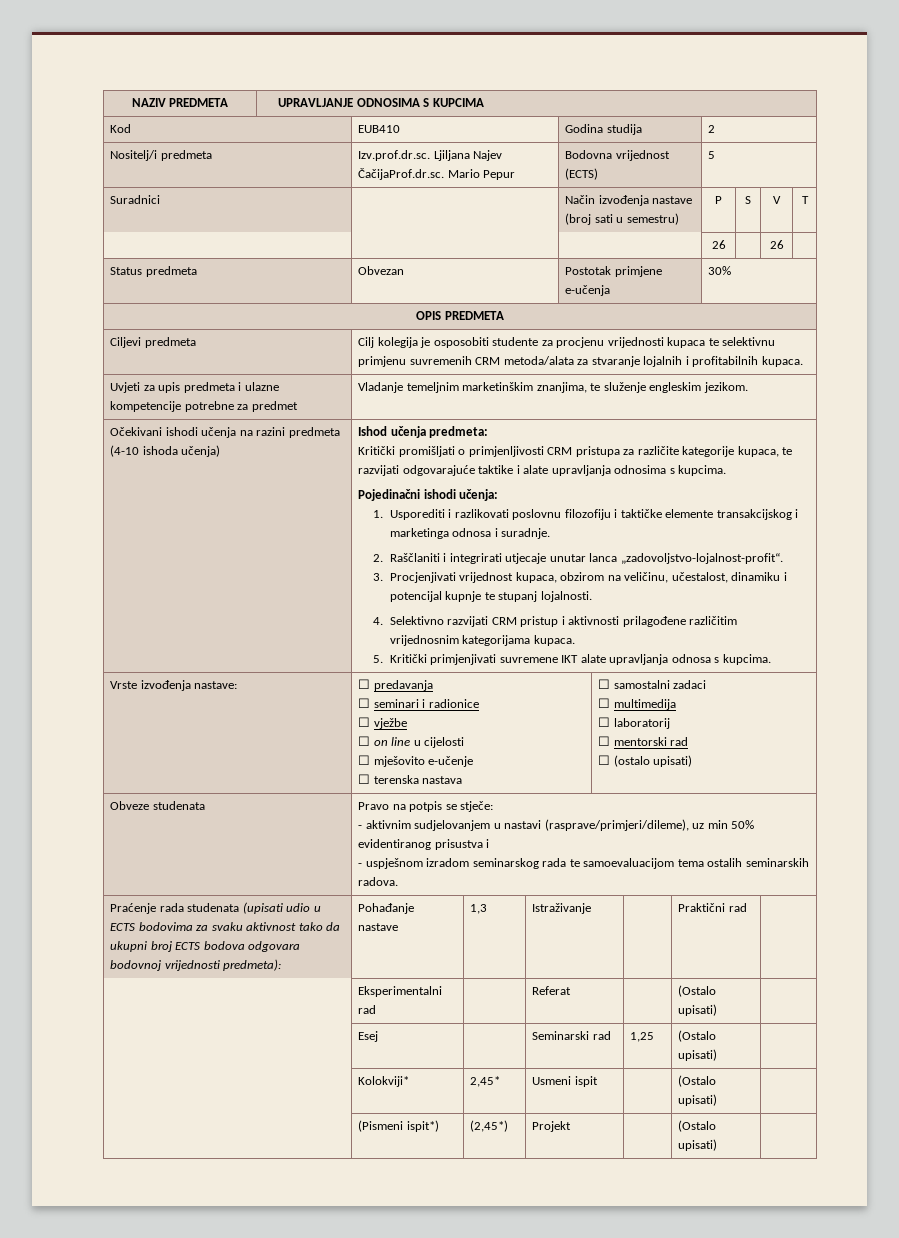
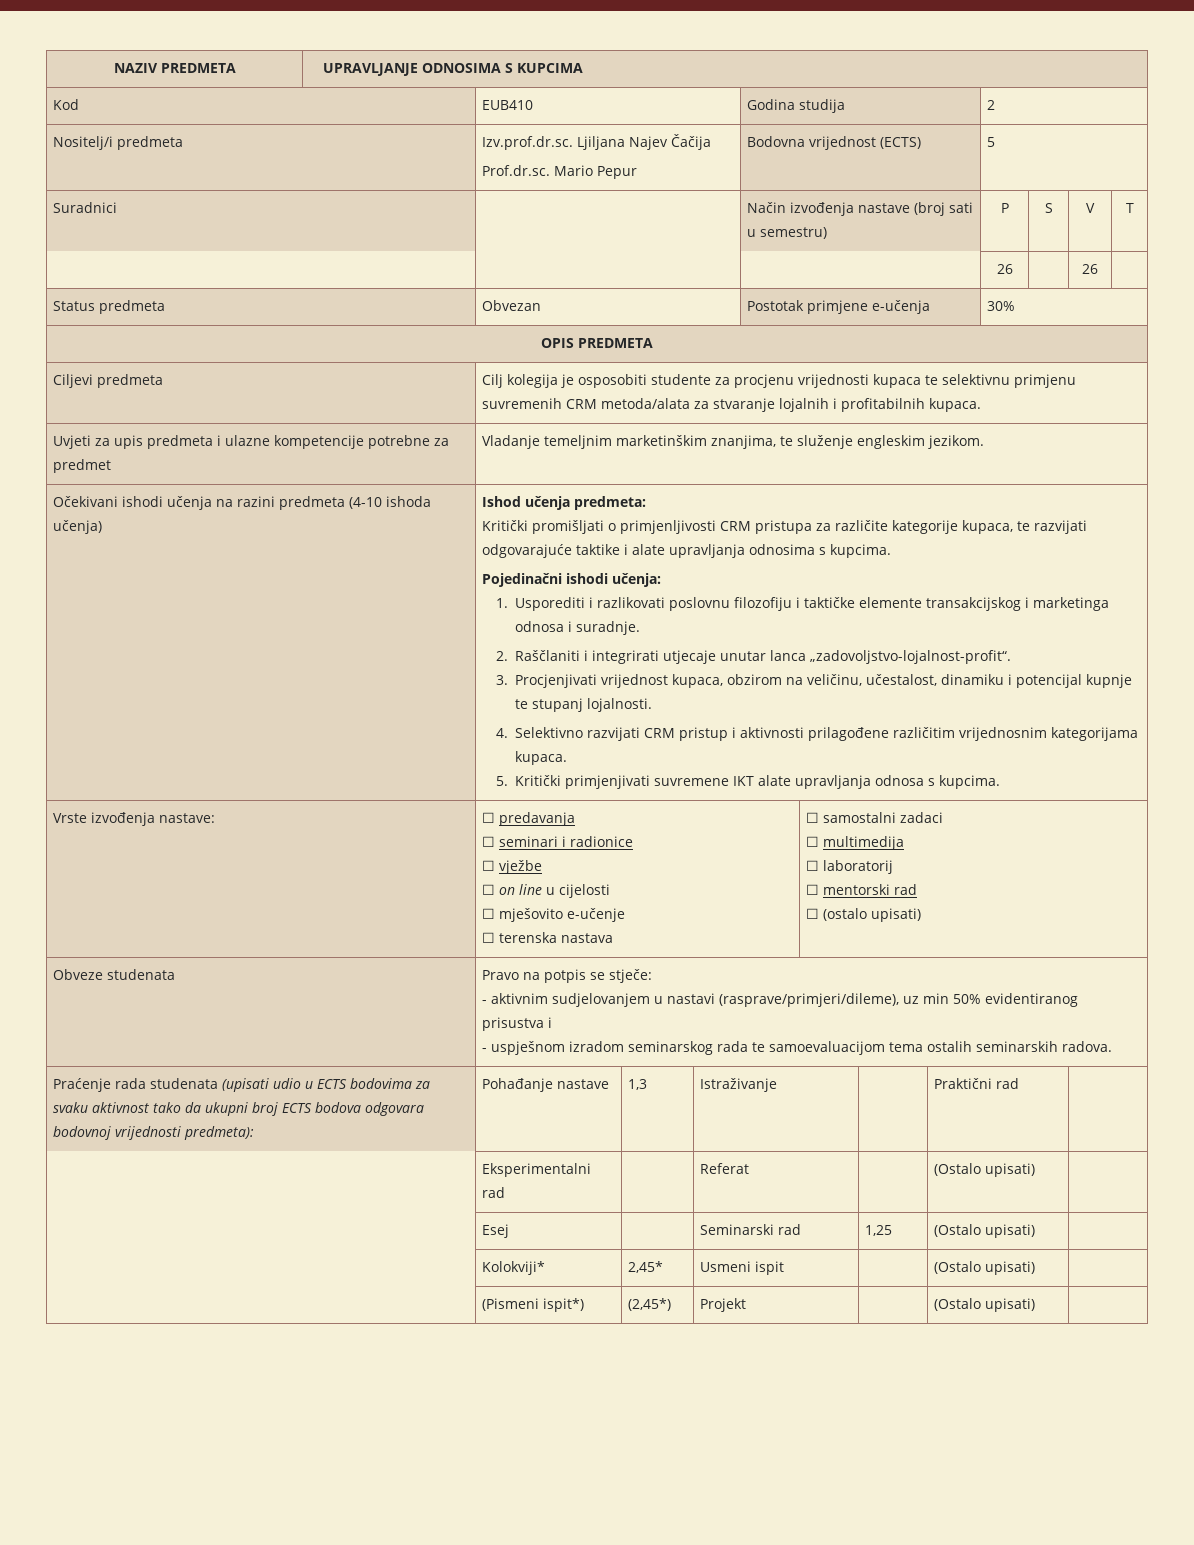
- Nositelj/i predmeta | Izv.prof.dr.sc. Ljiljana Najev ČačijaProf.dr.sc. Mario Pepur | Bodovna vrijednost (ECTS) | 5
+ Nositelj/i predmeta | Izv.prof.dr.sc. Ljiljana Najev Čačija
+ Prof.dr.sc. Mario Pepur | Bodovna vrijednost (ECTS) | 5

